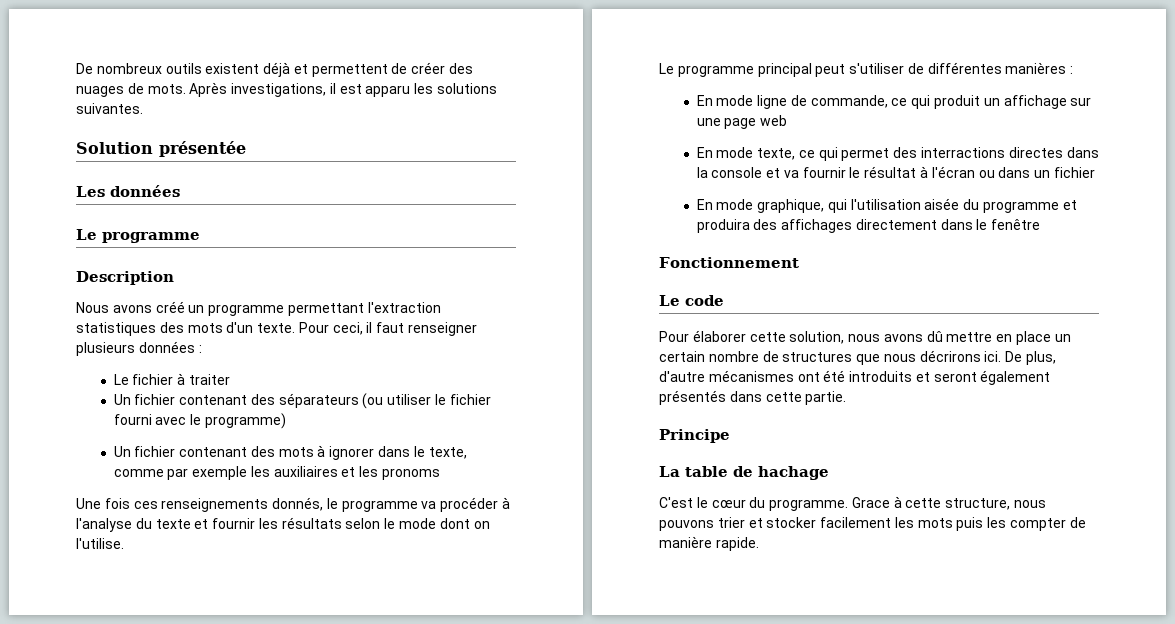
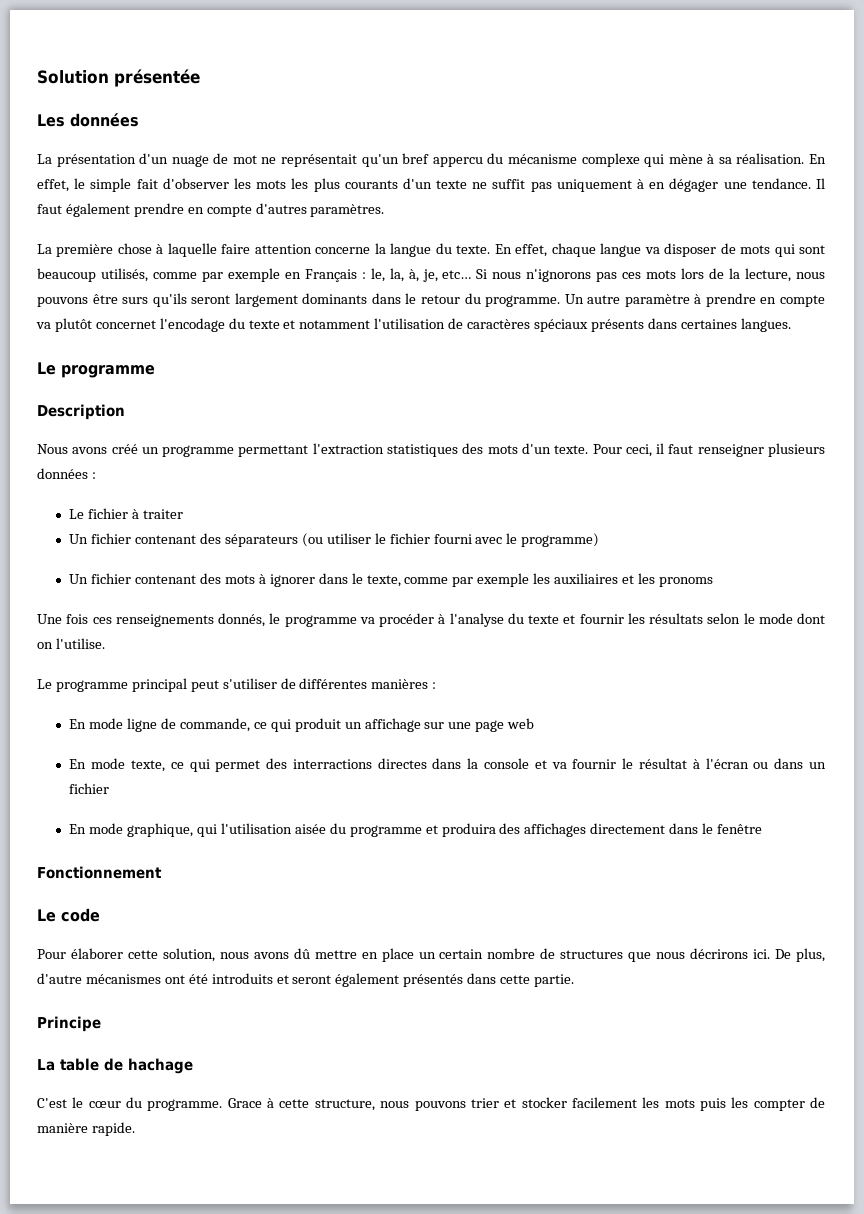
- De nombreux outils existent déjà et permettent de créer des nuages de mots. Après investigations, il est apparu les solutions suivantes.
  Solution présentée
  Les données
+ La présentation d'un nuage de mot ne représentait qu'un bref appercu du mécanisme complexe qui mène à sa réalisation. En effet, le simple fait d'observer les mots les plus courants d'un texte ne suffit pas uniquement à en dégager une tendance. Il faut également prendre en compte d'autres paramètres.
+ La première chose à laquelle faire attention concerne la langue du texte. En effet, chaque langue va disposer de mots qui sont beaucoup utilisés, comme par exemple en Français : le, la, à, je, etc… Si nous n'ignorons pas ces mots lors de la lecture, nous pouvons être surs qu'ils seront largement dominants dans le retour du programme. Un autre paramètre à prendre en compte va plutôt concernet l'encodage du texte et notamment l'utilisation de caractères spéciaux présents dans certaines langues.

